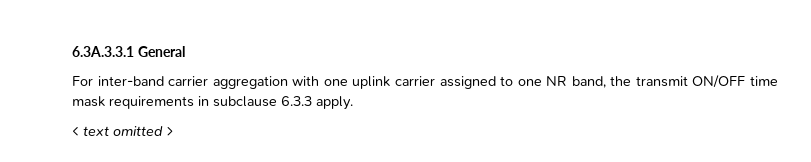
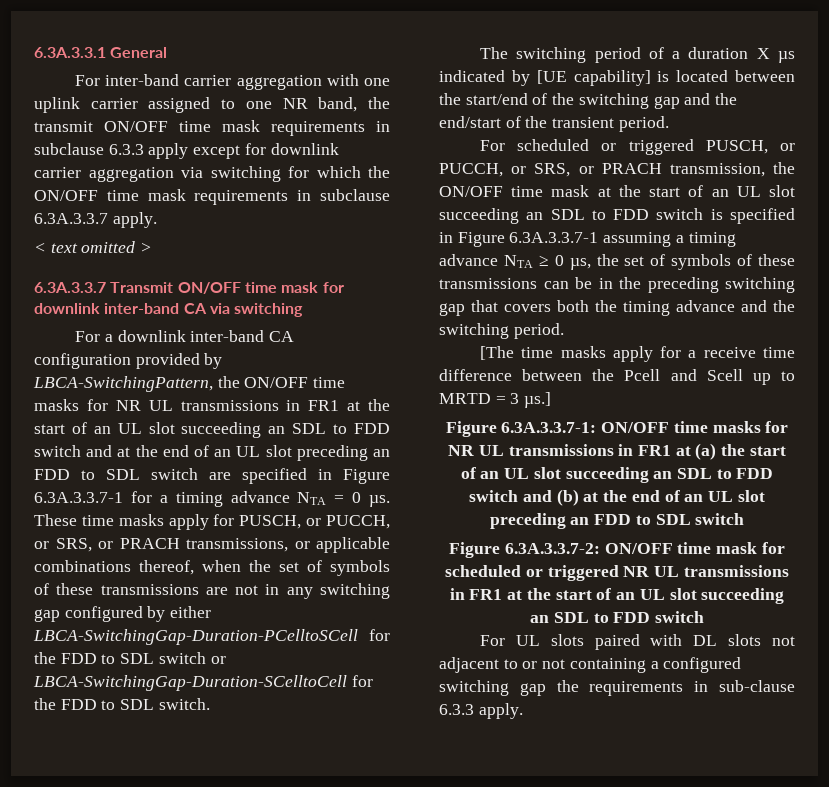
- For inter-band carrier aggregation with one uplink carrier assigned to one NR band, the transmit ON/OFF time mask requirements in subclause 6.3.3 apply.
+ For inter-band carrier aggregation with one uplink carrier assigned to one NR band, the transmit ON/OFF time mask requirements in subclause 6.3.3 apply except for downlink carrier aggregation via switching for which the ON/OFF time mask requirements in subclause 6.3A.3.3.7 apply.
+ 6.3A.3.3.7 Transmit ON/OFF time mask for downlink inter-band CA via switching
+ For a downlink inter-band CA configuration provided by LBCA-SwitchingPattern, the ON/OFF time masks for NR UL transmissions in FR1 at the start of an UL slot succeeding an SDL to FDD switch and at the end of an UL slot preceding an FDD to SDL switch are specified in Figure 6.3A.3.3.7-1 for a timing advance NTA = 0 µs. These time masks apply for PUSCH, or PUCCH, or SRS, or PRACH transmissions, or applicable combinations thereof, when the set of symbols of these transmissions are not in any switching gap configured by either LBCA-SwitchingGap-Duration-PCelltoSCell for the FDD to SDL switch or LBCA-SwitchingGap-Duration-SCelltoCell for the FDD to SDL switch.
+ The switching period of a duration X µs indicated by [UE capability] is located between the start/end of the switching gap and the end/start of the transient period.
+ For scheduled or triggered PUSCH, or PUCCH, or SRS, or PRACH transmission, the ON/OFF time mask at the start of an UL slot succeeding an SDL to FDD switch is specified in Figure 6.3A.3.3.7-1 assuming a timing advance NTA ≥ 0 µs, the set of symbols of these transmissions can be in the preceding switching gap that covers both the timing advance and the switching period.
+ [The time masks apply for a receive time difference between the Pcell and Scell up to MRTD = 3 µs.]
+ Figure 6.3A.3.3.7-1: ON/OFF time masks for NR UL transmissions in FR1 at (a) the start of an UL slot succeeding an SDL to FDD switch and (b) at the end of an UL slot preceding an FDD to SDL switch
+ Figure 6.3A.3.3.7-2: ON/OFF time mask for scheduled or triggered NR UL transmissions in FR1 at the start of an UL slot succeeding an SDL to FDD switch
+ For UL slots paired with DL slots not adjacent to or not containing a configured switching gap the requirements in sub-clause 6.3.3 apply.

